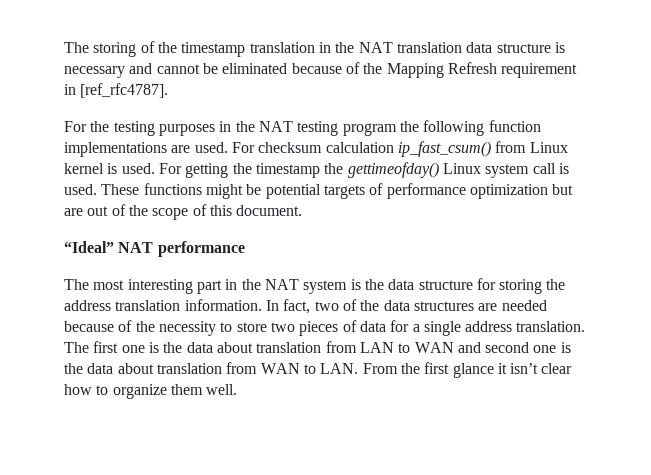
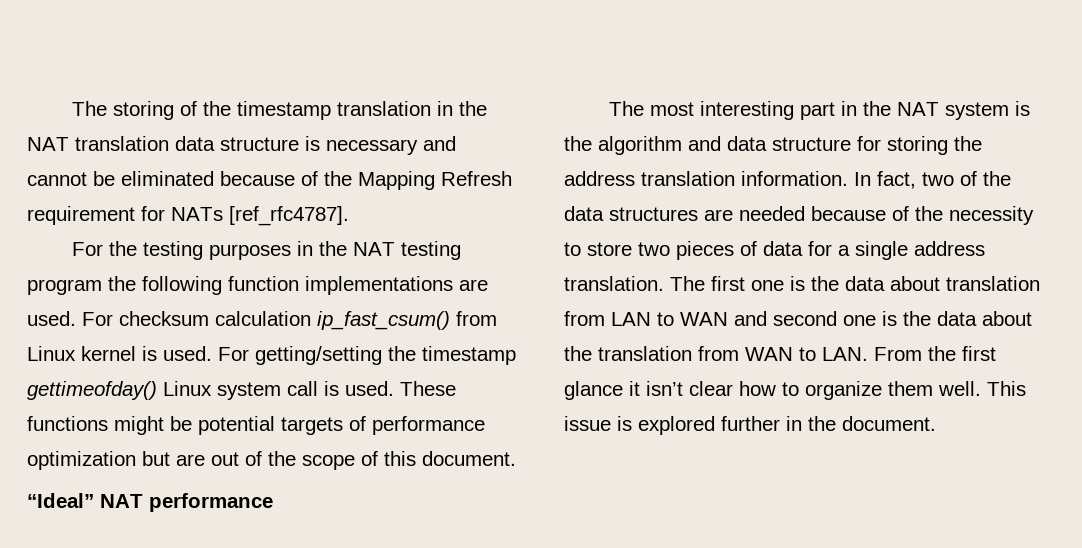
- The storing of the timestamp translation in the NAT translation data structure is necessary and cannot be eliminated because of the Mapping Refresh requirement in [ref_rfc4787].
+ The storing of the timestamp translation in the NAT translation data structure is necessary and cannot be eliminated because of the Mapping Refresh requirement for NATs [ref_rfc4787].
- For getting the timestamp the gettimeofday() Linux system call is used.
+ For getting/setting the timestamp gettimeofday() Linux system call is used.
- The most interesting part in the NAT system is the data structure for storing the address translation information.
+ The most interesting part in the NAT system is the algorithm and data structure for storing the address translation information.
- The first one is the data about translation from LAN to WAN and second one is the data about translation from WAN to LAN. From the first glance it isn’t clear how to organize them well.
+ The first one is the data about translation from LAN to WAN and second one is the data about the translation from WAN to LAN. From the first glance it isn’t clear how to organize them well.
+ This issue is explored further in the document.

